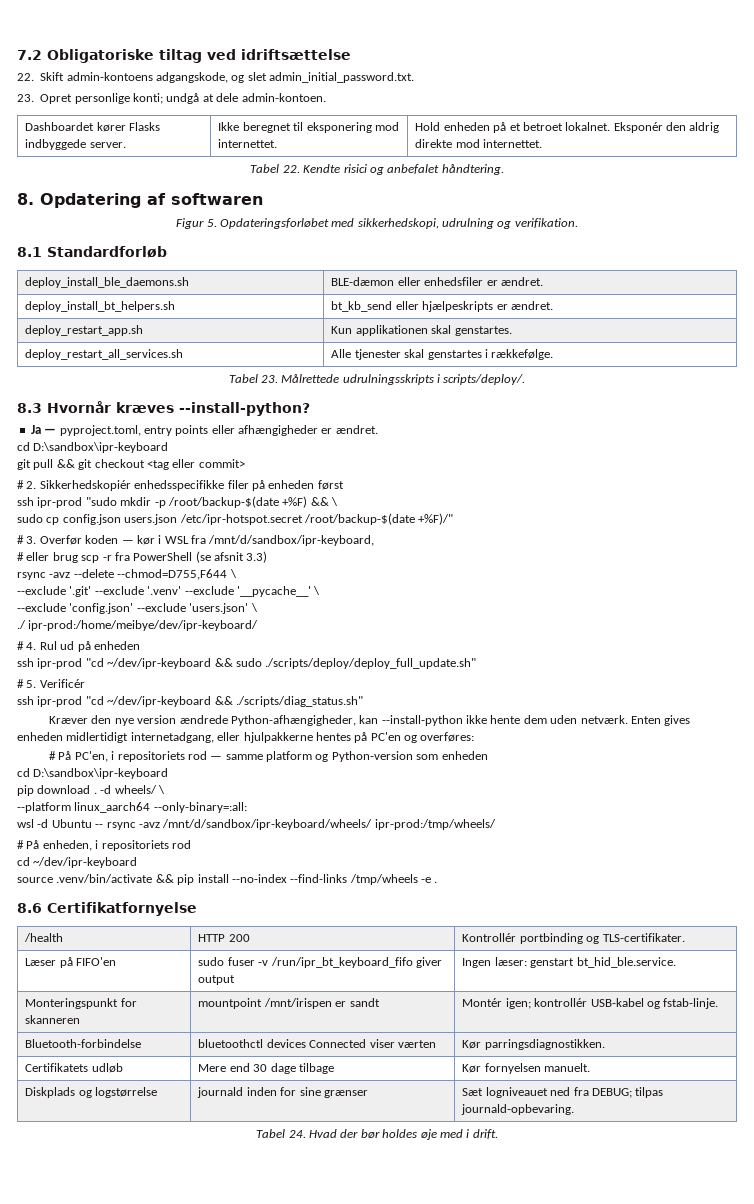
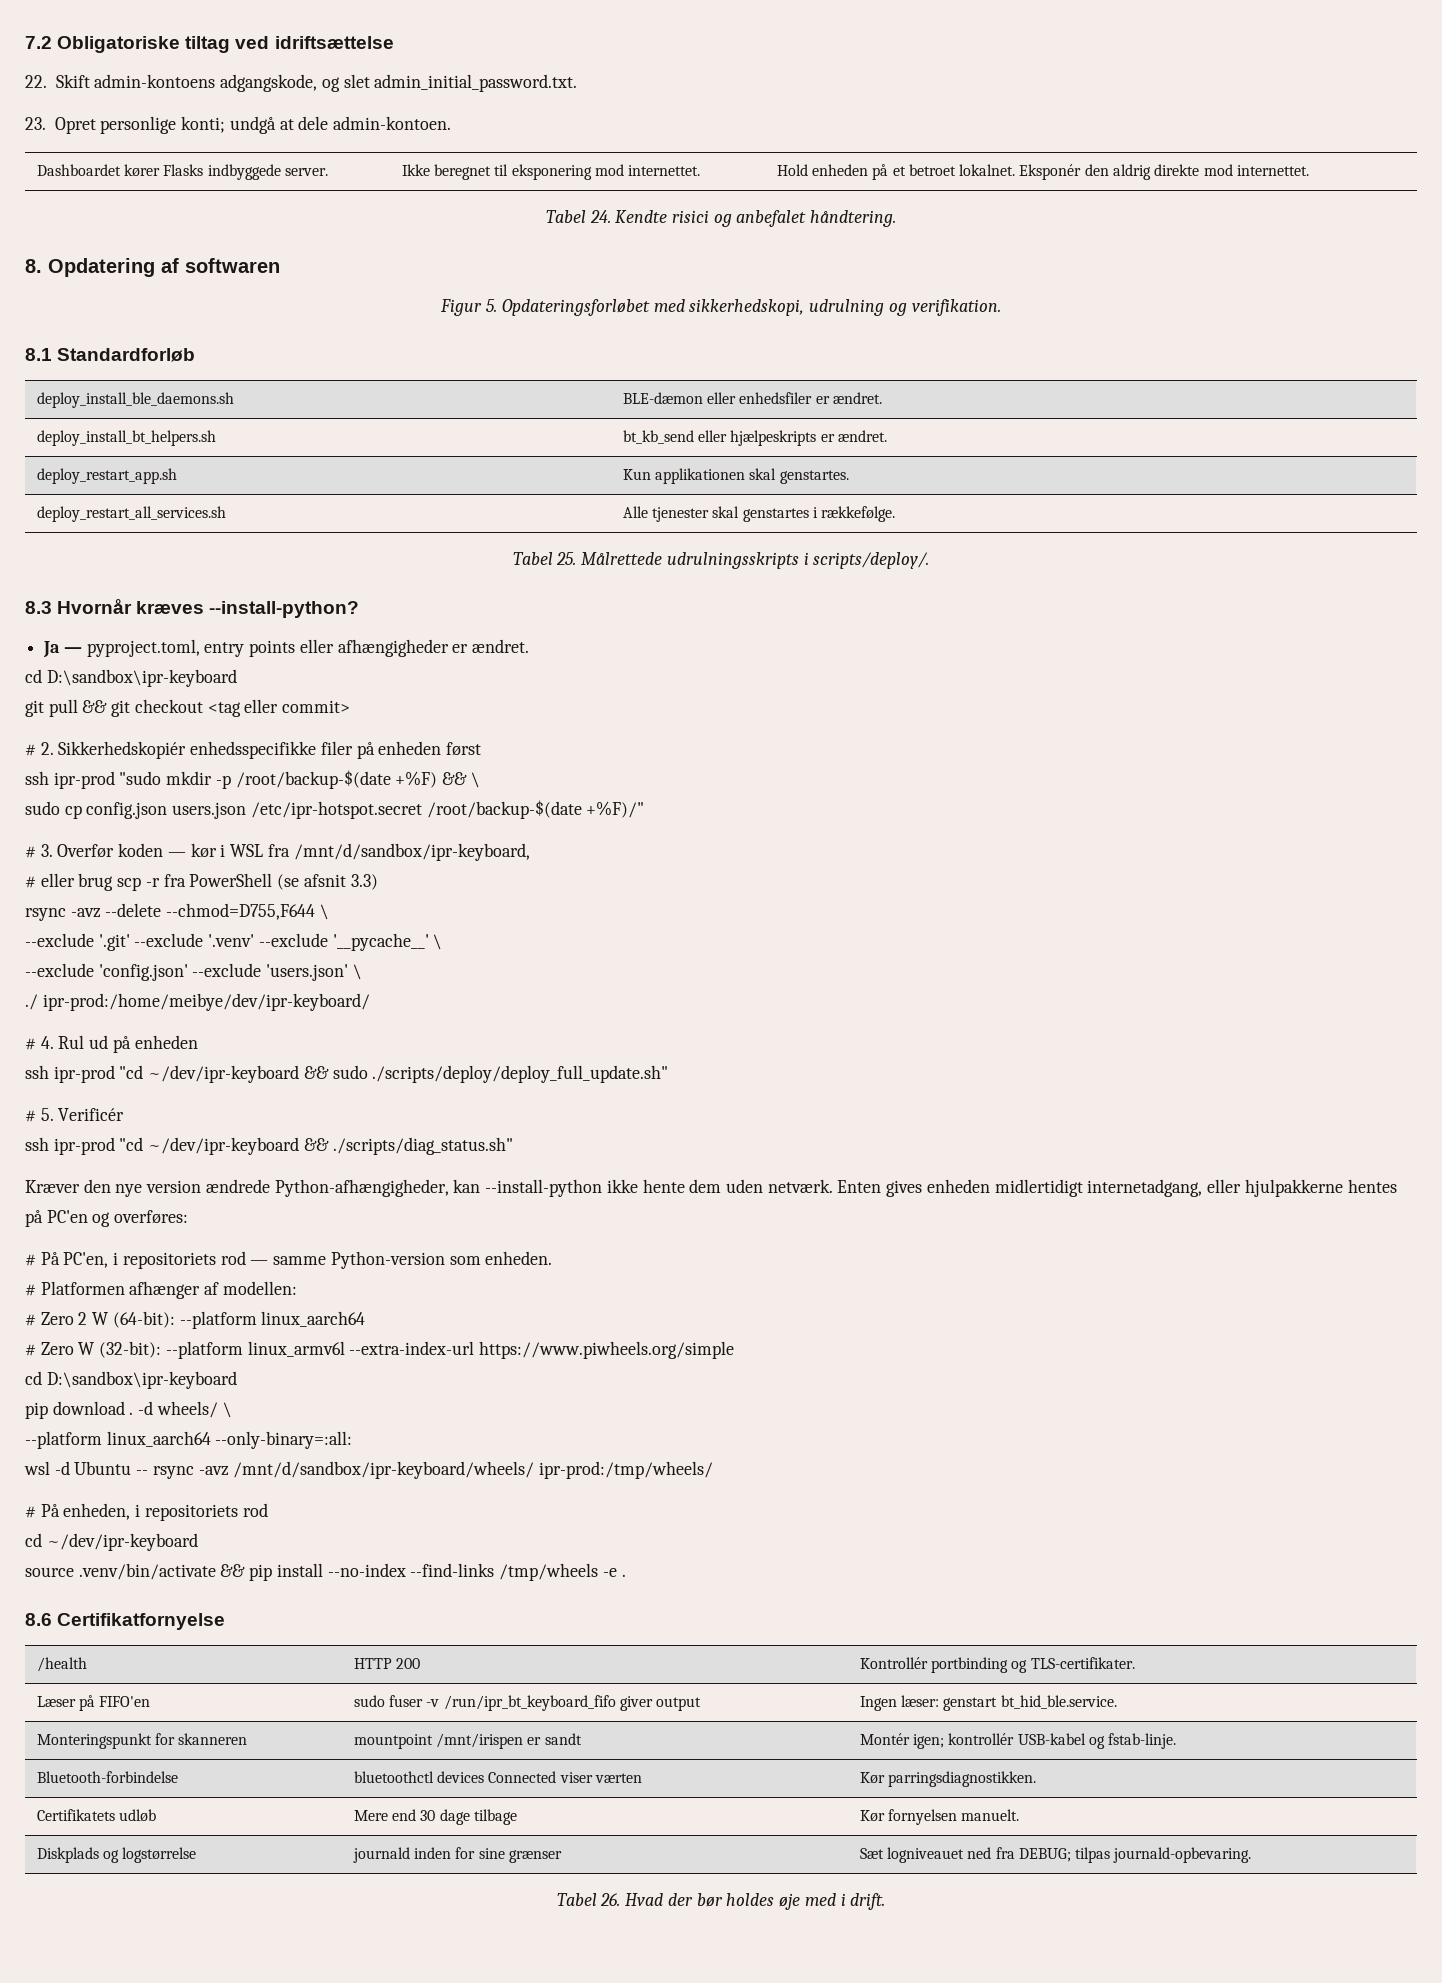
- Tabel 22. Kendte risici og anbefalet håndtering.
+ Tabel 24. Kendte risici og anbefalet håndtering.
- Tabel 23. Målrettede udrulningsskripts i scripts/deploy/.
+ Tabel 25. Målrettede udrulningsskripts i scripts/deploy/.
- # På PC'en, i repositoriets rod — samme platform og Python-version som enheden
+ # På PC'en, i repositoriets rod — samme Python-version som enheden.
+ # Platformen afhænger af modellen:
+ # Zero 2 W (64-bit): --platform linux_aarch64
+ # Zero W (32-bit): --platform linux_armv6l --extra-index-url https://www.piwheels.org/simple
- Tabel 24. Hvad der bør holdes øje med i drift.
+ Tabel 26. Hvad der bør holdes øje med i drift.

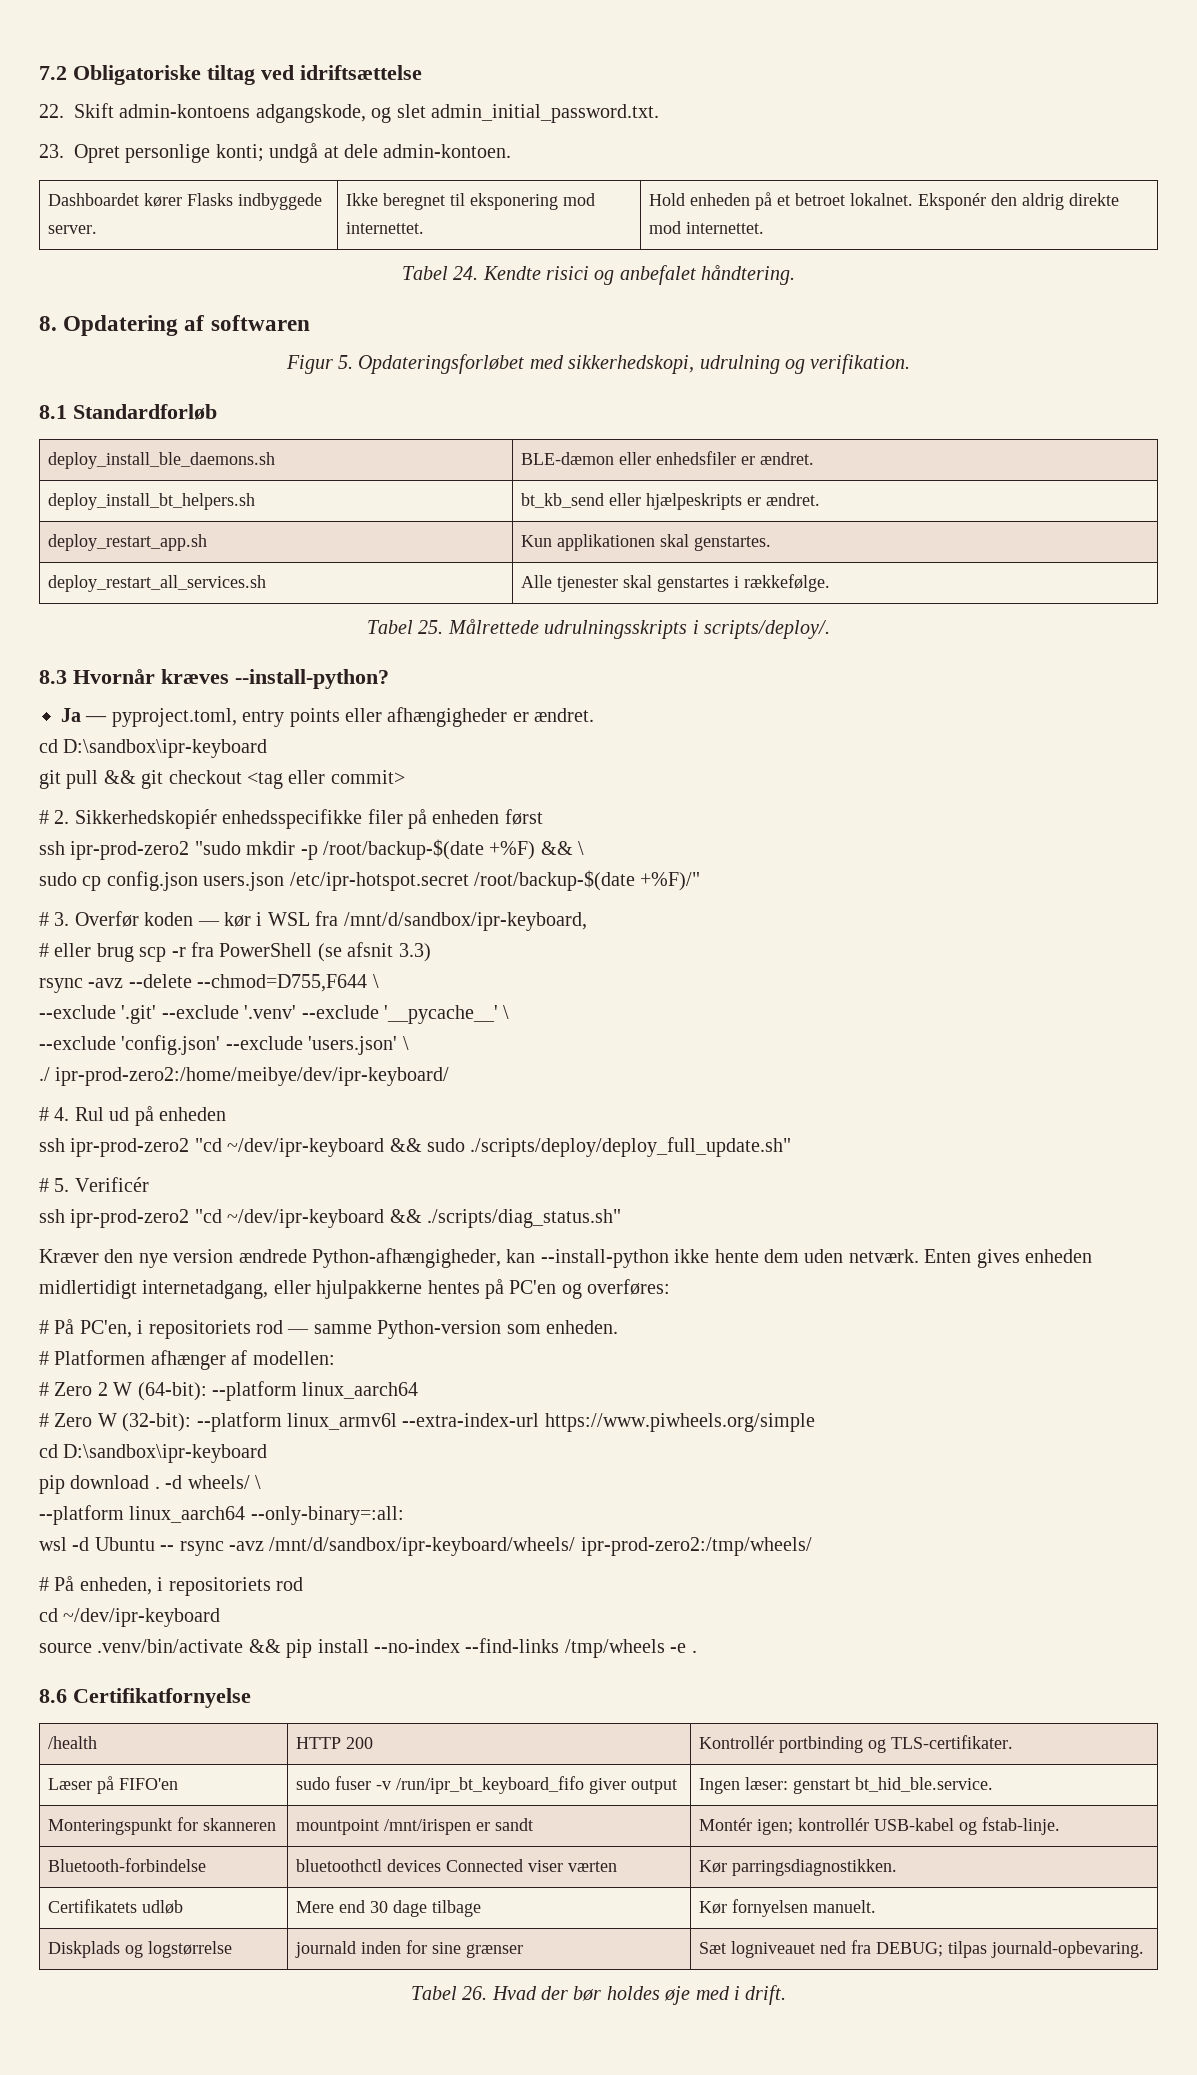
- ssh ipr-prod "sudo mkdir -p /root/backup-$(date +%F) && \
+ ssh ipr-prod-zero2 "sudo mkdir -p /root/backup-$(date +%F) && \
- ./ ipr-prod:/home/meibye/dev/ipr-keyboard/
+ ./ ipr-prod-zero2:/home/meibye/dev/ipr-keyboard/
- ssh ipr-prod "cd ~/dev/ipr-keyboard && sudo ./scripts/deploy/deploy_full_update.sh"
+ ssh ipr-prod-zero2 "cd ~/dev/ipr-keyboard && sudo ./scripts/deploy/deploy_full_update.sh"
- ssh ipr-prod "cd ~/dev/ipr-keyboard && ./scripts/diag_status.sh"
+ ssh ipr-prod-zero2 "cd ~/dev/ipr-keyboard && ./scripts/diag_status.sh"
- wsl -d Ubuntu -- rsync -avz /mnt/d/sandbox/ipr-keyboard/wheels/ ipr-prod:/tmp/wheels/
+ wsl -d Ubuntu -- rsync -avz /mnt/d/sandbox/ipr-keyboard/wheels/ ipr-prod-zero2:/tmp/wheels/

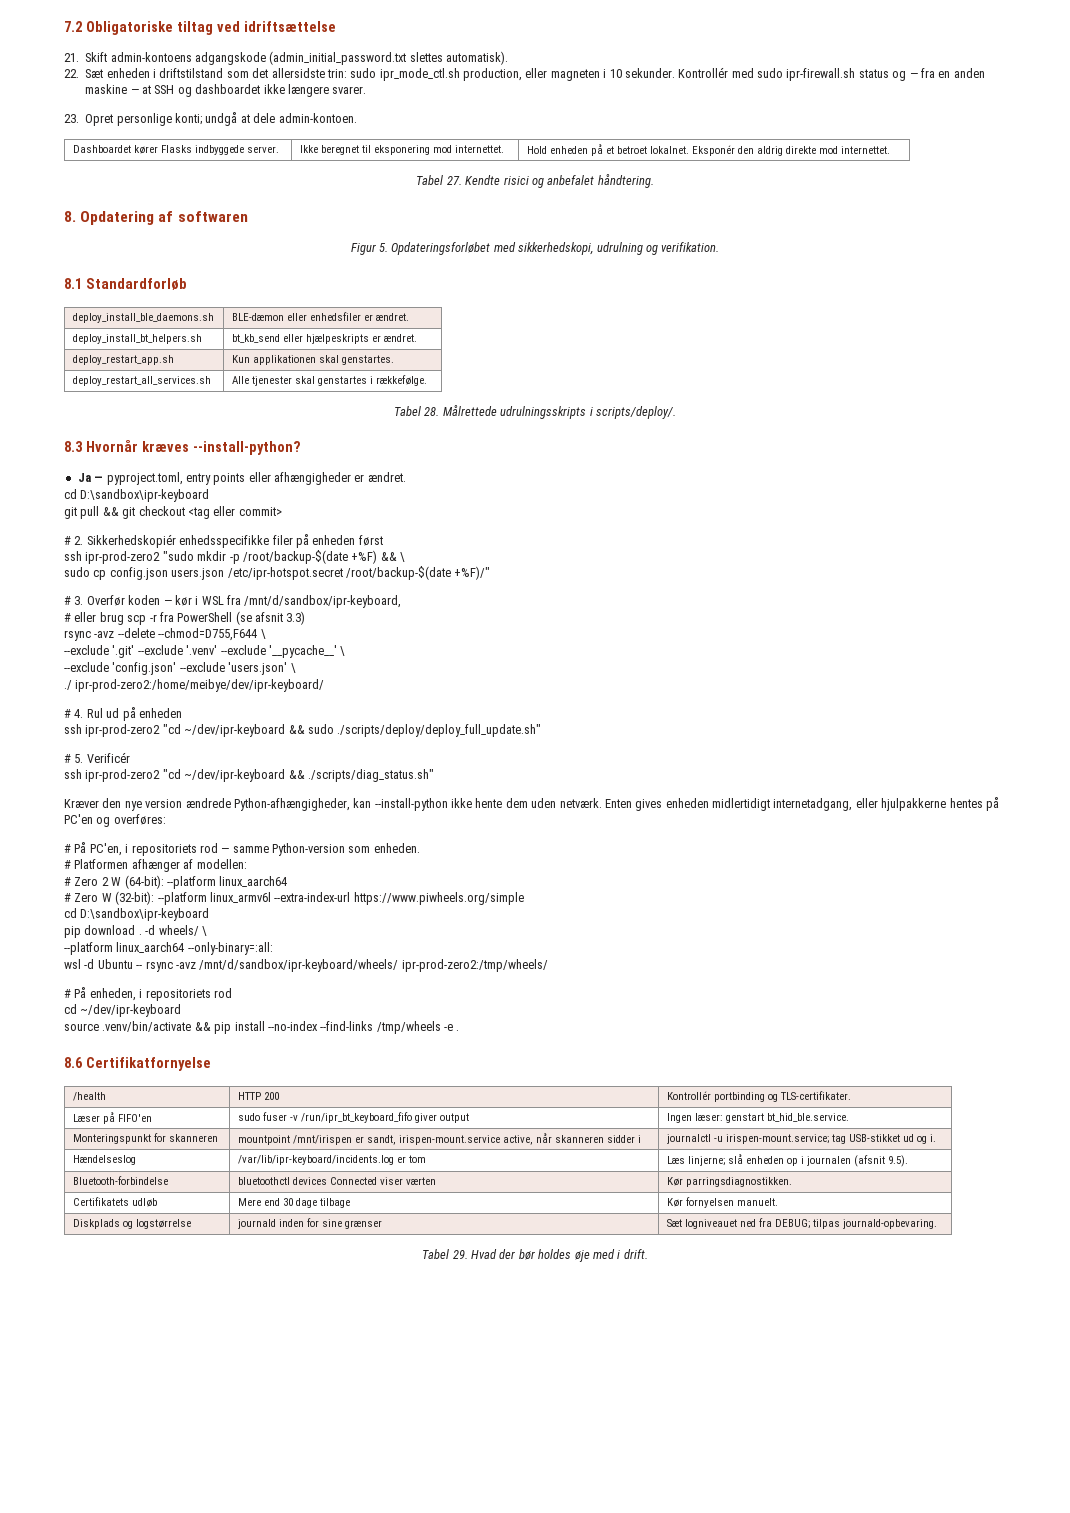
- 22. Skift admin-kontoens adgangskode, og slet admin_initial_password.txt.
+ 21. Skift admin-kontoens adgangskode (admin_initial_password.txt slettes automatisk).
+ 22. Sæt enheden i driftstilstand som det allersidste trin: sudo ipr_mode_ctl.sh production, eller magneten i 10 sekunder. Kontrollér med sudo ipr-firewall.sh status og — fra en anden maskine — at SSH og dashboardet ikke længere svarer.
- Tabel 24. Kendte risici og anbefalet håndtering.
+ Tabel 27. Kendte risici og anbefalet håndtering.
- Tabel 25. Målrettede udrulningsskripts i scripts/deploy/.
+ Tabel 28. Målrettede udrulningsskripts i scripts/deploy/.
- Monteringspunkt for skanneren | mountpoint /mnt/irispen er sandt | Montér igen; kontrollér USB-kabel og fstab-linje.
+ Monteringspunkt for skanneren | mountpoint /mnt/irispen er sandt, irispen-mount.service active, når skanneren sidder i | journalctl -u irispen-mount.service; tag USB-stikket ud og i.
+ Hændelseslog | /var/lib/ipr-keyboard/incidents.log er tom | Læs linjerne; slå enheden op i journalen (afsnit 9.5).
- Tabel 26. Hvad der bør holdes øje med i drift.
+ Tabel 29. Hvad der bør holdes øje med i drift.

